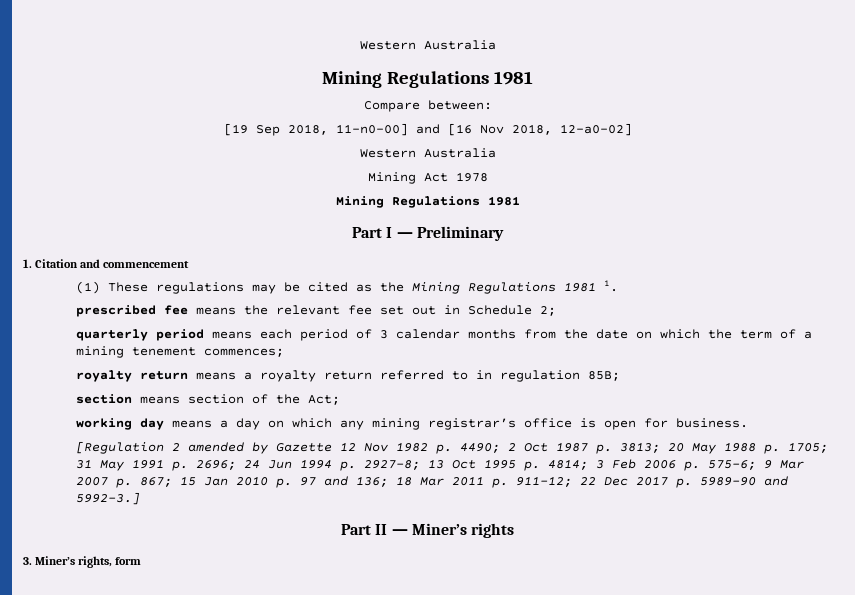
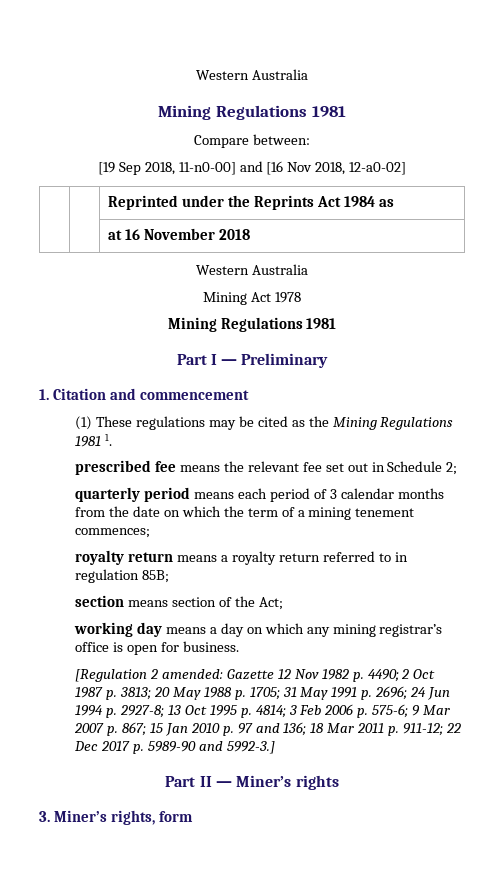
+ | | Reprinted under the Reprints Act 1984 as
+ | | at 16 November 2018
- [Regulation 2 amended by Gazette 12 Nov 1982 p. 4490;
+ [Regulation 2 amended: Gazette 12 Nov 1982 p. 4490;

